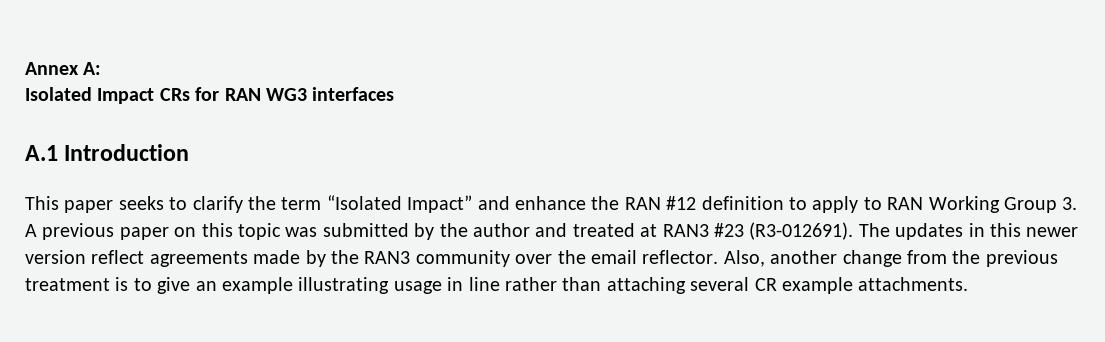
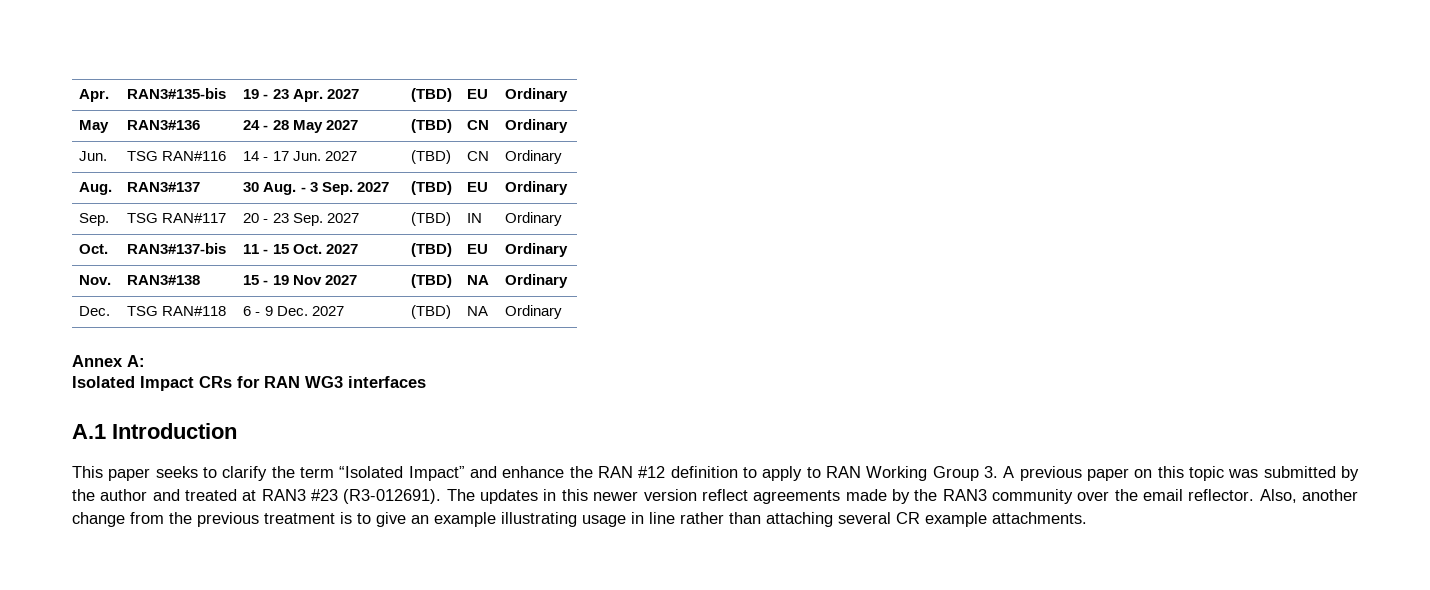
+ Apr. | RAN3#135-bis | 19 - 23 Apr. 2027 | (TBD) | EU | Ordinary
+ May | RAN3#136 | 24 - 28 May 2027 | (TBD) | CN | Ordinary
+ Jun. | TSG RAN#116 | 14 - 17 Jun. 2027 | (TBD) | CN | Ordinary
+ Aug. | RAN3#137 | 30 Aug. - 3 Sep. 2027 | (TBD) | EU | Ordinary
+ Sep. | TSG RAN#117 | 20 - 23 Sep. 2027 | (TBD) | IN | Ordinary
+ Oct. | RAN3#137-bis | 11 - 15 Oct. 2027 | (TBD) | EU | Ordinary
+ Nov. | RAN3#138 | 15 - 19 Nov 2027 | (TBD) | NA | Ordinary
+ Dec. | TSG RAN#118 | 6 - 9 Dec. 2027 | (TBD) | NA | Ordinary

